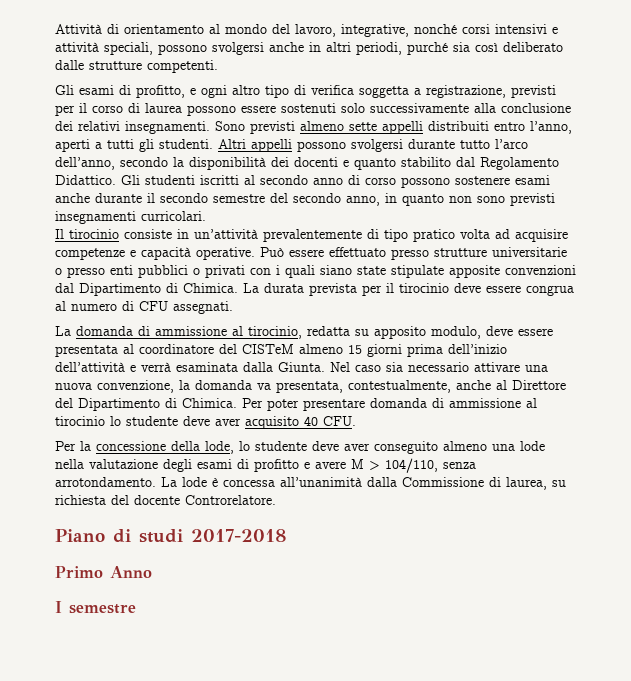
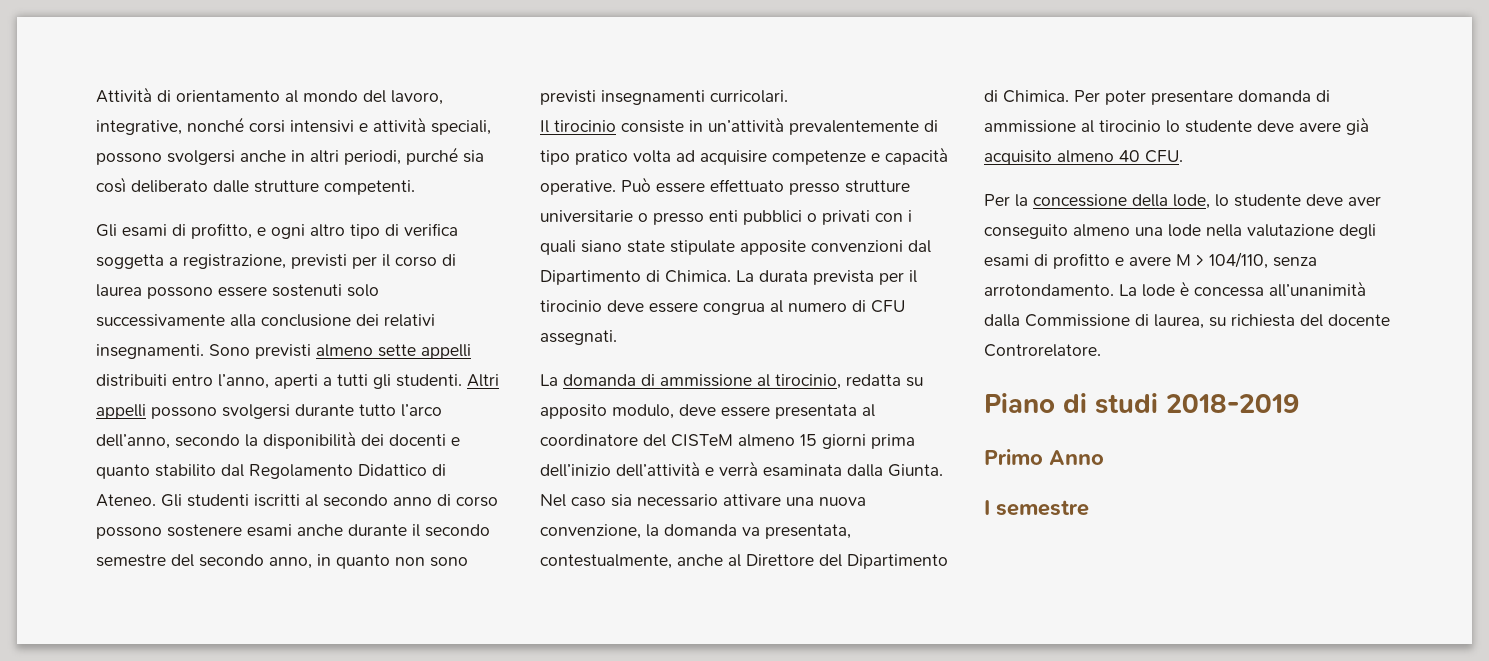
- Altri appelli possono svolgersi durante tutto l’arco dell’anno, secondo la disponibilità dei docenti e quanto stabilito dal Regolamento Didattico.
+ Altri appelli possono svolgersi durante tutto l’arco dell’anno, secondo la disponibilità dei docenti e quanto stabilito dal Regolamento Didattico di Ateneo.
- Per poter presentare domanda di ammissione al tirocinio lo studente deve aver acquisito 40 CFU.
+ Per poter presentare domanda di ammissione al tirocinio lo studente deve avere già acquisito almeno 40 CFU.
- Piano di studi 2017-2018
+ Piano di studi 2018-2019

